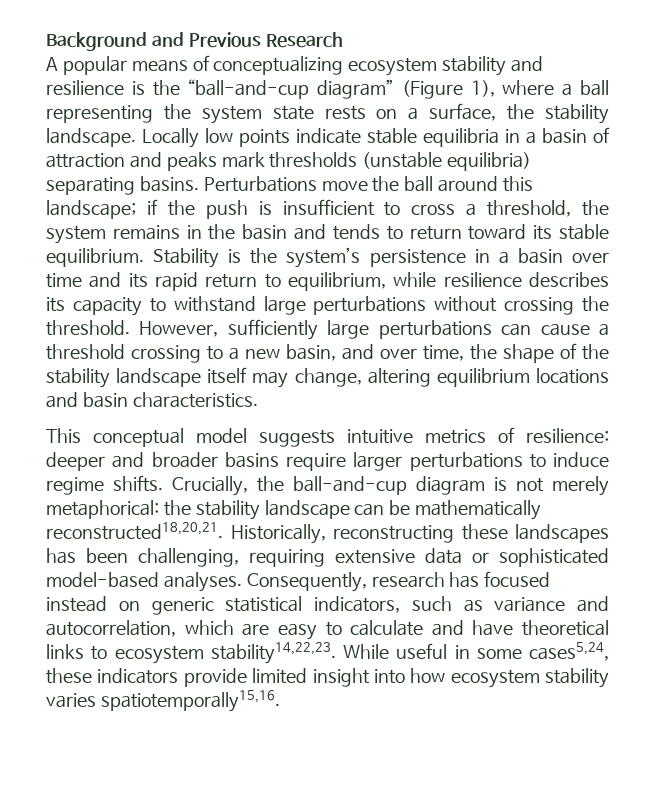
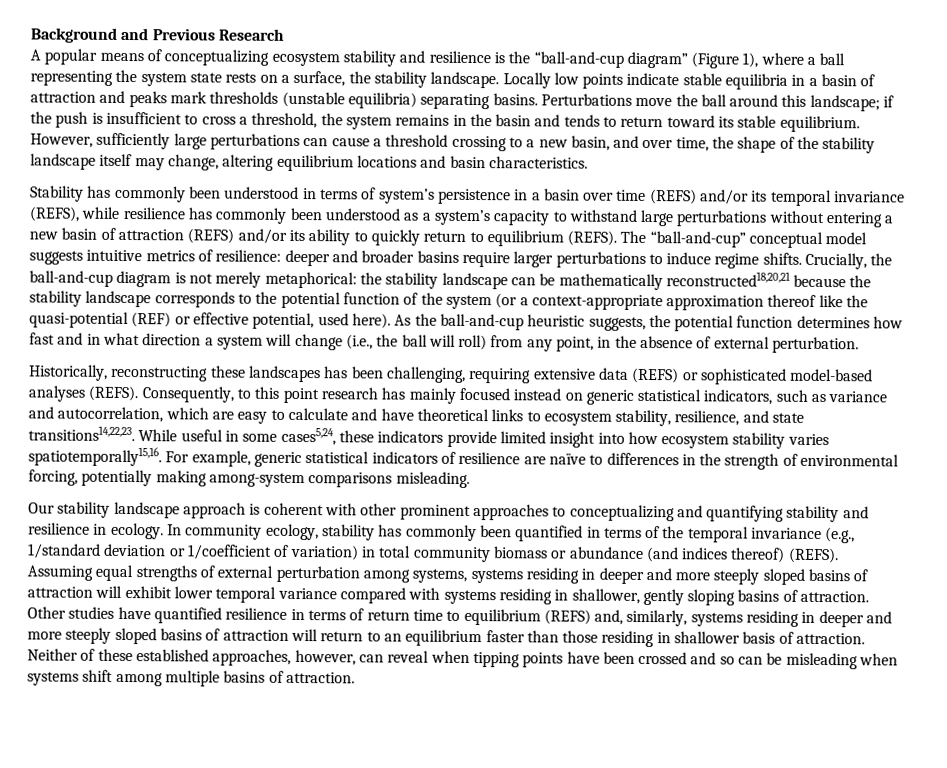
- Stability is the system’s persistence in a basin over time and its rapid return to equilibrium, while resilience describes its capacity to withstand large perturbations without crossing the threshold.
- This conceptual model suggests intuitive metrics of resilience: deeper and broader basins require larger perturbations to induce regime shifts.
+ Stability has commonly been understood in terms of system’s persistence in a basin over time (REFS) and/or its temporal invariance (REFS), while resilience has commonly been understood as a system’s capacity to withstand large perturbations without entering a new basin of attraction (REFS) and/or its ability to quickly return to equilibrium (REFS). The “ball-and-cup” conceptual model suggests intuitive metrics of resilience: deeper and broader basins require larger perturbations to induce regime shifts.
- Crucially, the ball-and-cup diagram is not merely metaphorical: the stability landscape can be mathematically reconstructed18,20,21. Historically, reconstructing these landscapes has been challenging, requiring extensive data or sophisticated model-based analyses. Consequently, research has focused instead on generic statistical indicators, such as variance and autocorrelation, which are easy to calculate and have theoretical links to ecosystem stability14,22,23.
+ Crucially, the ball-and-cup diagram is not merely metaphorical: the stability landscape can be mathematically reconstructed18,20,21 because the stability landscape corresponds to the potential function of the system (or a context-appropriate approximation thereof like the quasi-potential (REF) or effective potential, used here). As the ball-and-cup heuristic suggests, the potential function determines how fast and in what direction a system will change (i.e., the ball will roll) from any point, in the absence of external perturbation.
+ Historically, reconstructing these landscapes has been challenging, requiring extensive data (REFS) or sophisticated model-based analyses (REFS). Consequently, to this point research has mainly focused instead on generic statistical indicators, such as variance and autocorrelation, which are easy to calculate and have theoretical links to ecosystem stability, resilience, and state transitions14,22,23.
+ For example, generic statistical indicators of resilience are naïve to differences in the strength of environmental forcing, potentially making among-system comparisons misleading.
+ Our stability landscape approach is coherent with other prominent approaches to conceptualizing and quantifying stability and resilience in ecology. In community ecology, stability has commonly been quantified in terms of the temporal invariance (e.g., 1/standard deviation or 1/coefficient of variation) in total community biomass or abundance (and indices thereof) (REFS). Assuming equal strengths of external perturbation among systems, systems residing in deeper and more steeply sloped basins of attraction will exhibit lower temporal variance compared with systems residing in shallower, gently sloping basins of attraction. Other studies have quantified resilience in terms of return time to equilibrium (REFS) and, similarly, systems residing in deeper and more steeply sloped basins of attraction will return to an equilibrium faster than those residing in shallower basis of attraction. Neither of these established approaches, however, can reveal when tipping points have been crossed and so can be misleading when systems shift among multiple basins of attraction.

